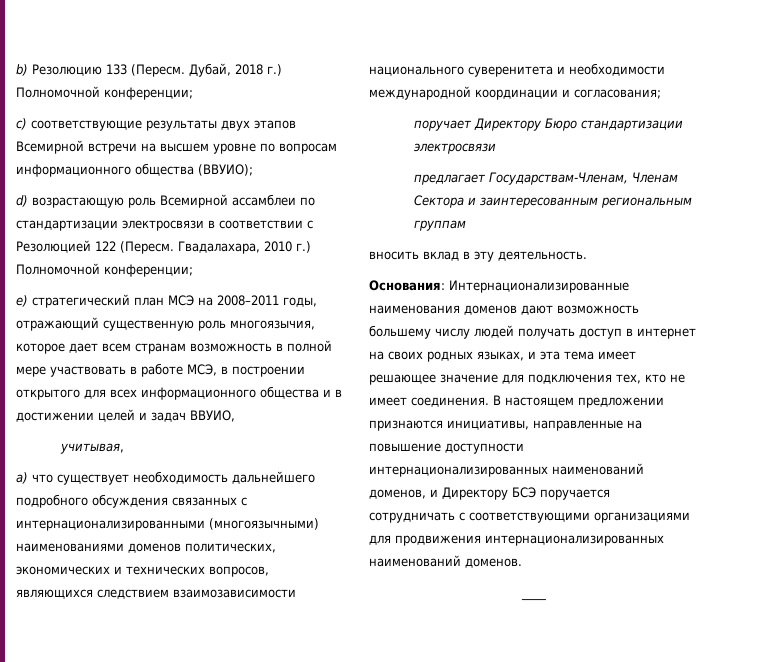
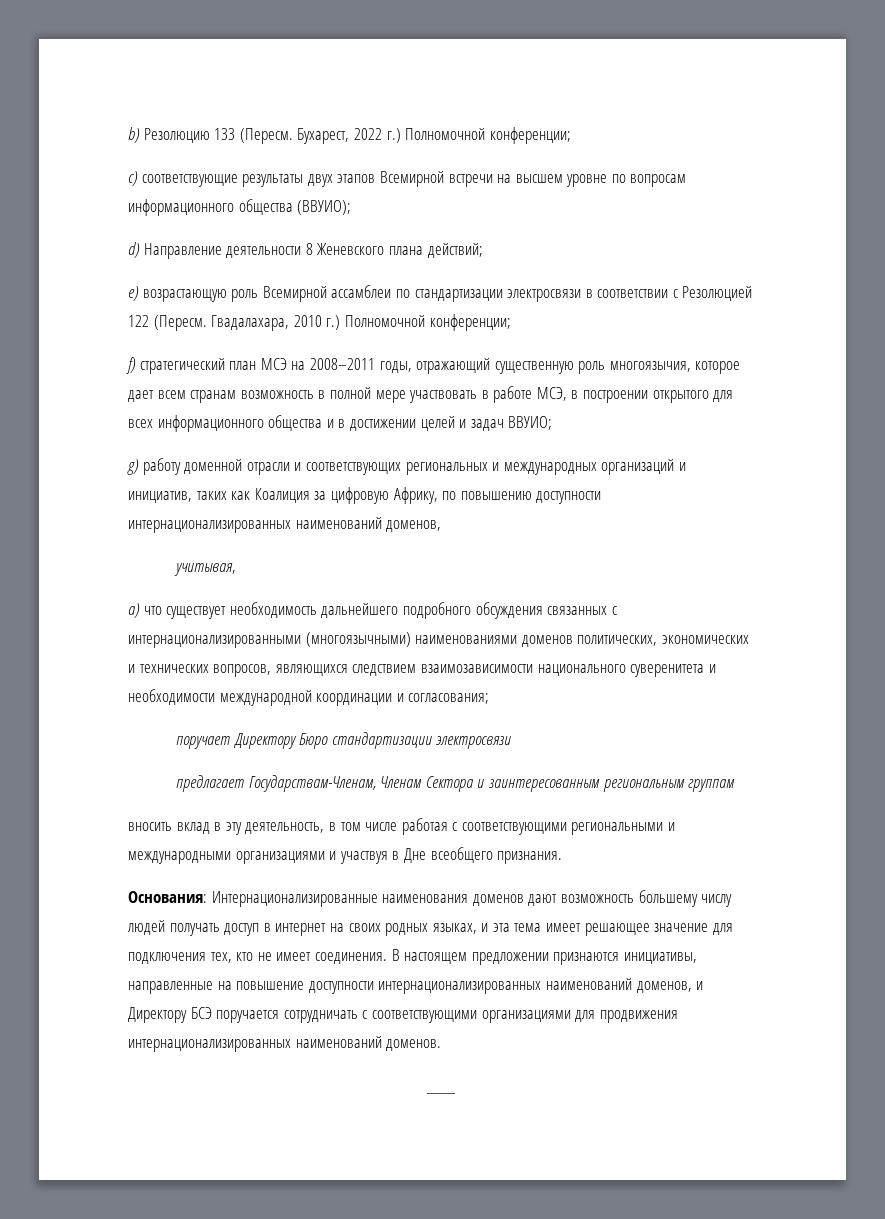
- Дубай, 2018 г.) Полномочной конференции;
+ Бухарест, 2022 г.) Полномочной конференции;
- d) возрастающую роль Всемирной ассамблеи по стандартизации электросвязи в соответствии с Резолюцией 122 (Пересм.
+ d) Направление деятельности 8 Женевского плана действий;
+ e) возрастающую роль Всемирной ассамблеи по стандартизации электросвязи в соответствии с Резолюцией 122 (Пересм.
- e) стратегический план МСЭ на 2008–2011 годы, отражающий существенную роль многоязычия, которое дает всем странам возможность в полной мере участвовать в работе МСЭ, в построении открытого для всех информационного общества и в достижении целей и задач ВВУИО,
+ f) стратегический план МСЭ на 2008–2011 годы, отражающий существенную роль многоязычия, которое дает всем странам возможность в полной мере участвовать в работе МСЭ, в построении открытого для всех информационного общества и в достижении целей и задач ВВУИО;
+ g) работу доменной отрасли и соответствующих региональных и международных организаций и инициатив, таких как Коалиция за цифровую Африку, по повышению доступности интернационализированных наименований доменов,
- вносить вклад в эту деятельность.
+ вносить вклад в эту деятельность, в том числе работая с соответствующими региональными и международными организациями и участвуя в Дне всеобщего признания.

